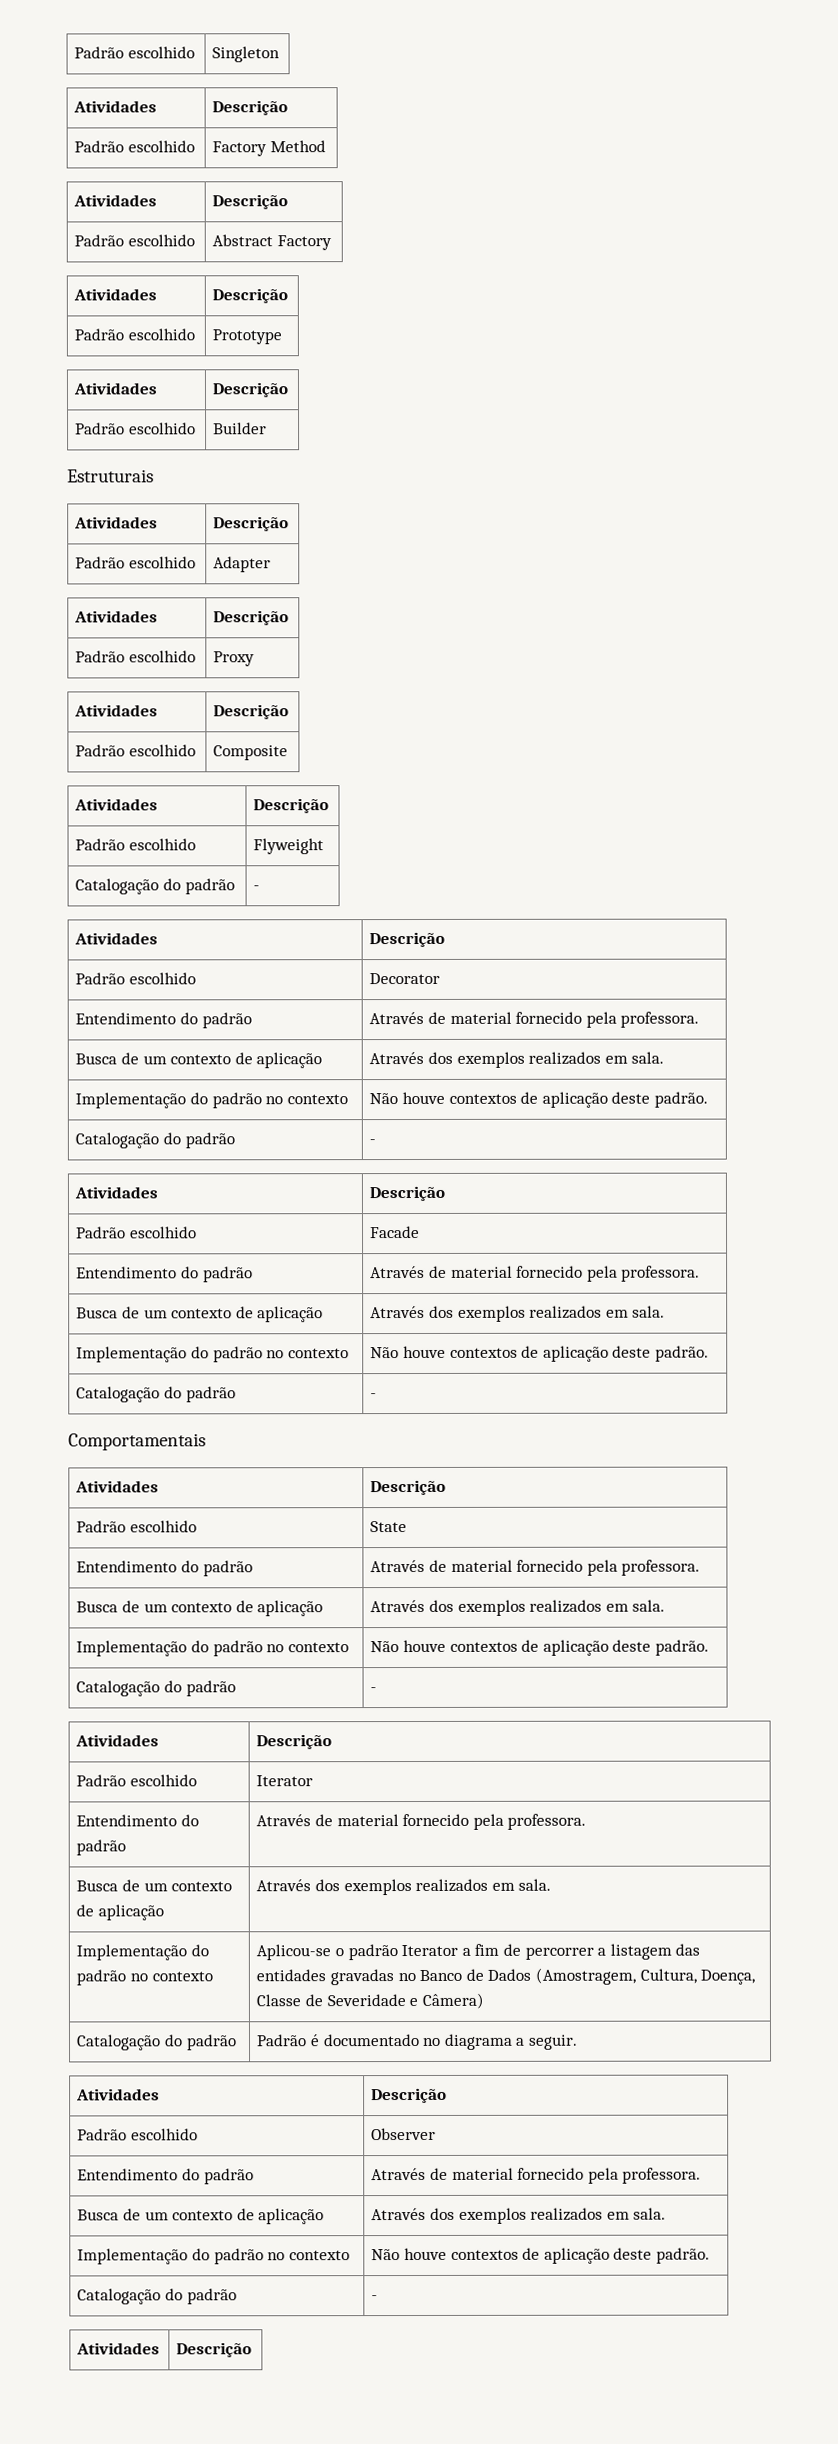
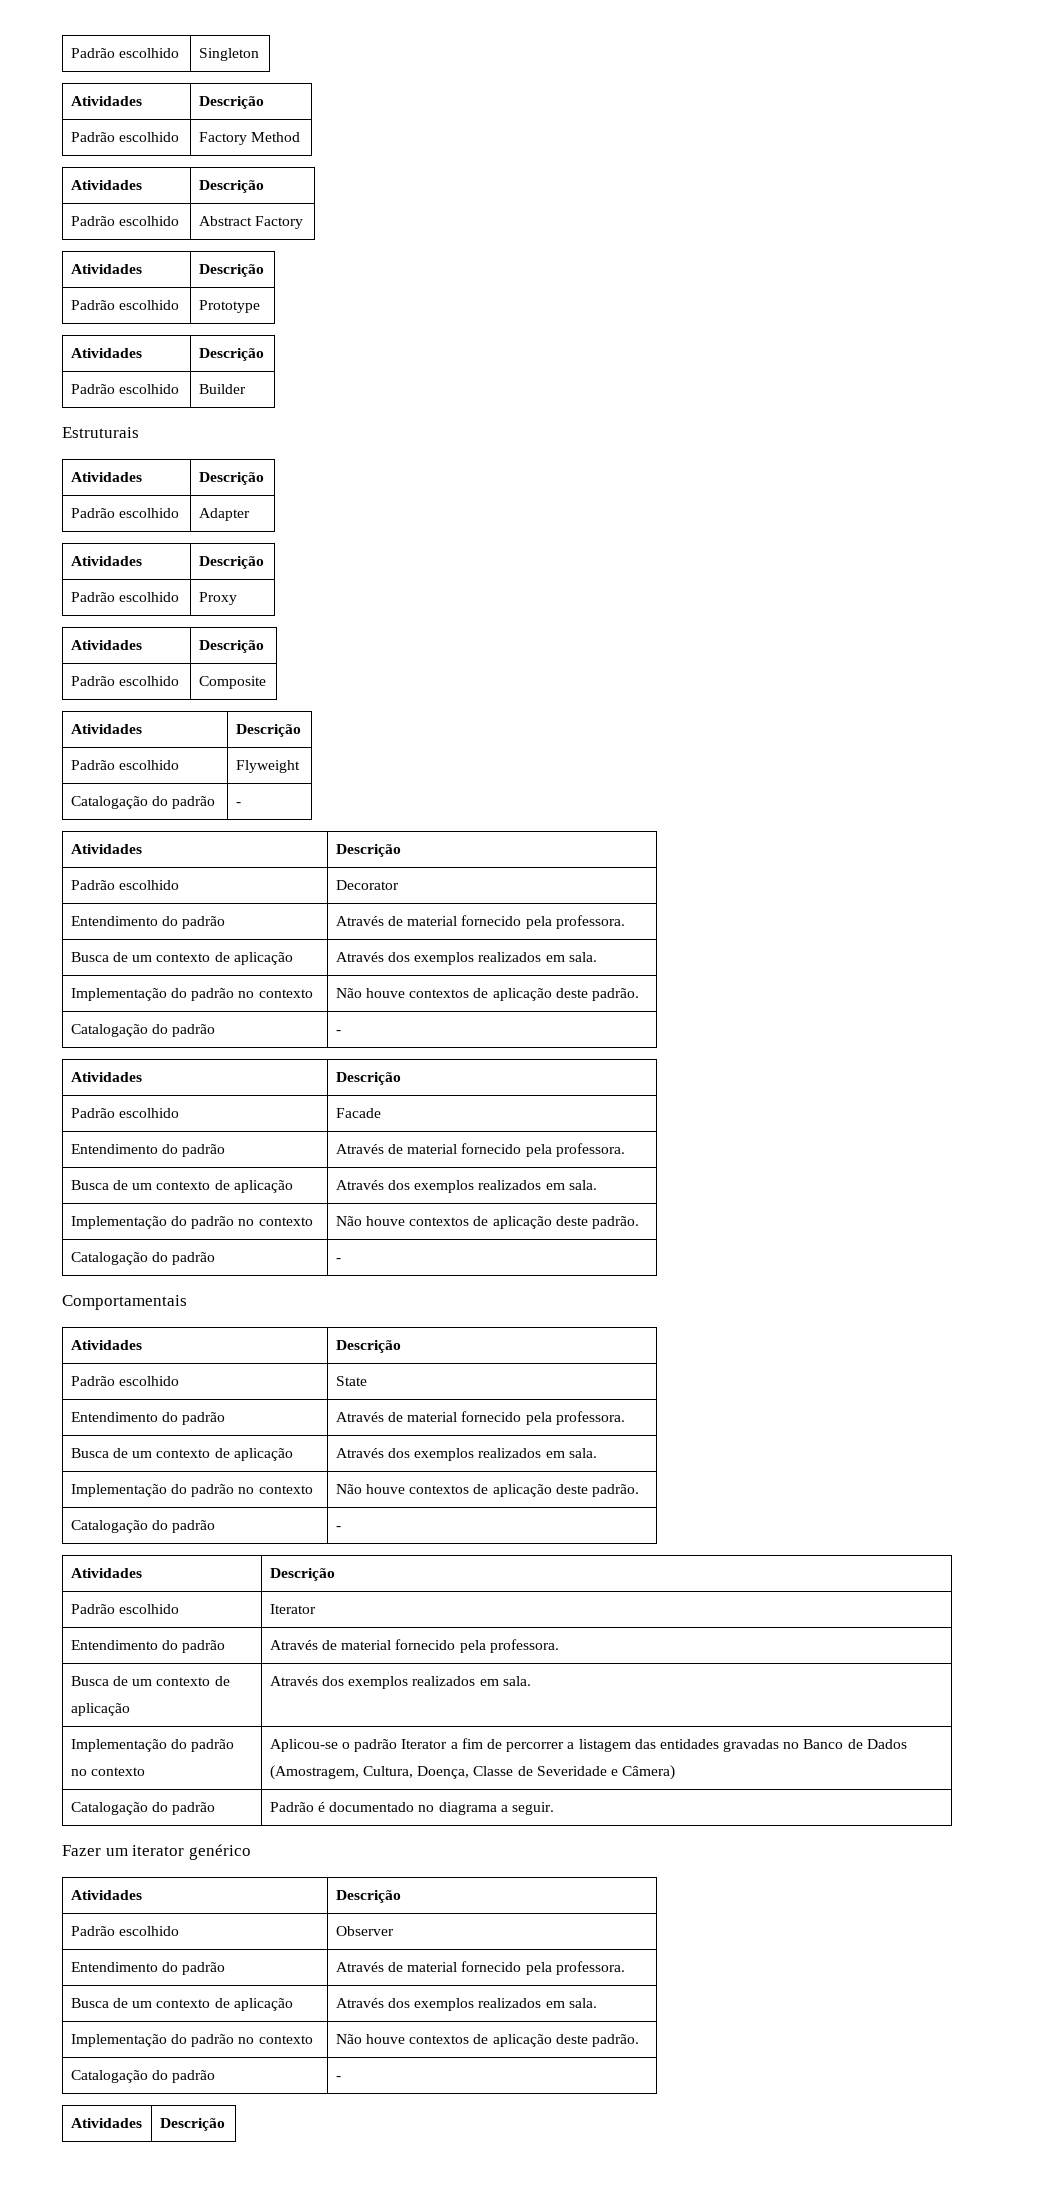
+ Fazer um iterator genérico

